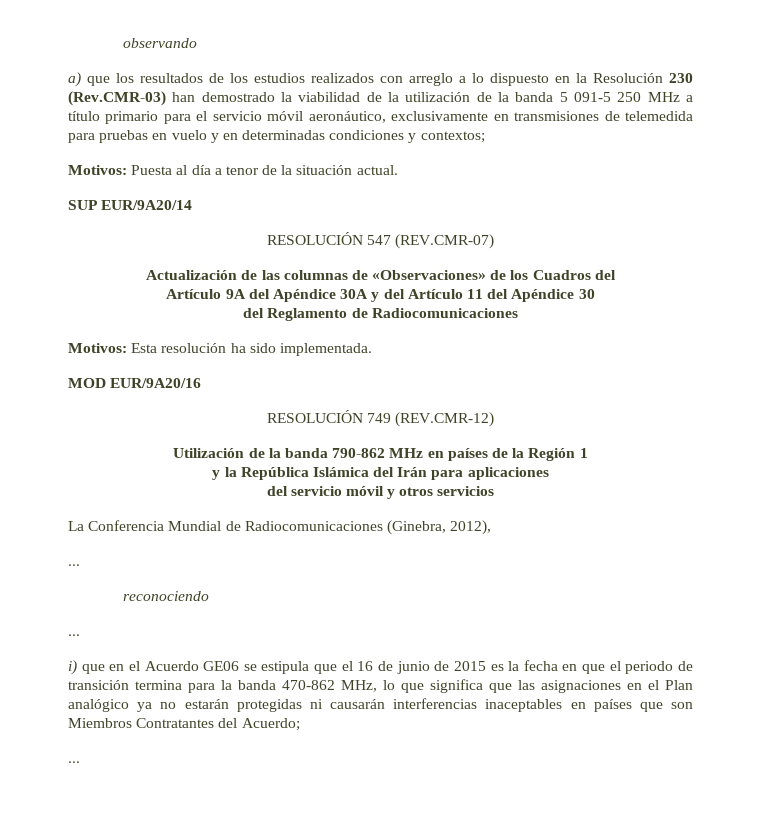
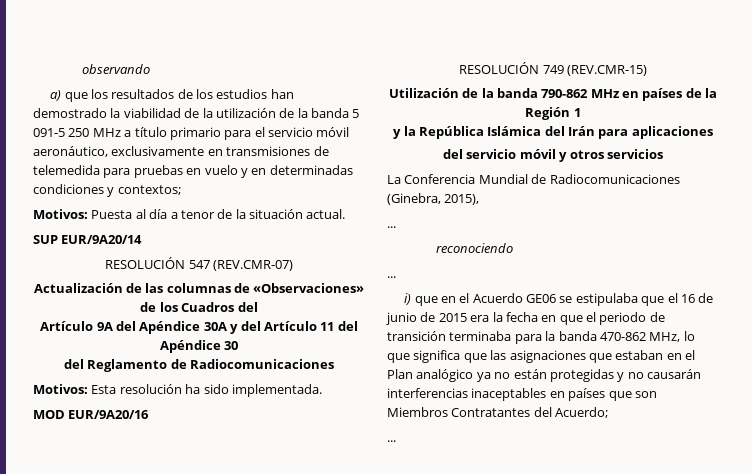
- a) que los resultados de los estudios realizados con arreglo a lo dispuesto en la Resolución 230 (Rev.CMR-03) han demostrado la viabilidad de la utilización de la banda 5 091-5 250 MHz a título primario para el servicio móvil aeronáutico, exclusivamente en transmisiones de telemedida para pruebas en vuelo y en determinadas condiciones y contextos;
+ a) que los resultados de los estudios han demostrado la viabilidad de la utilización de la banda 5 091-5 250 MHz a título primario para el servicio móvil aeronáutico, exclusivamente en transmisiones de telemedida para pruebas en vuelo y en determinadas condiciones y contextos;
- RESOLUCIÓN 749 (REV.CMR-12)
+ RESOLUCIÓN 749 (REV.CMR-15)
- La Conferencia Mundial de Radiocomunicaciones (Ginebra, 2012),
+ La Conferencia Mundial de Radiocomunicaciones (Ginebra, 2015),
- i) que en el Acuerdo GE06 se estipula que el 16 de junio de 2015 es la fecha en que el periodo de transición termina para la banda 470-862 MHz, lo que significa que las asignaciones en el Plan analógico ya no estarán protegidas ni causarán interferencias inaceptables en países que son Miembros Contratantes del Acuerdo;
+ i) que en el Acuerdo GE06 se estipulaba que el 16 de junio de 2015 era la fecha en que el periodo de transición terminaba para la banda 470-862 MHz, lo que significa que las asignaciones que estaban en el Plan analógico ya no están protegidas y no causarán interferencias inaceptables en países que son Miembros Contratantes del Acuerdo;

